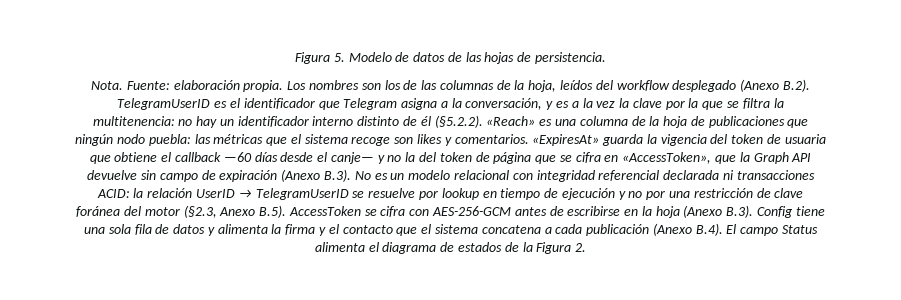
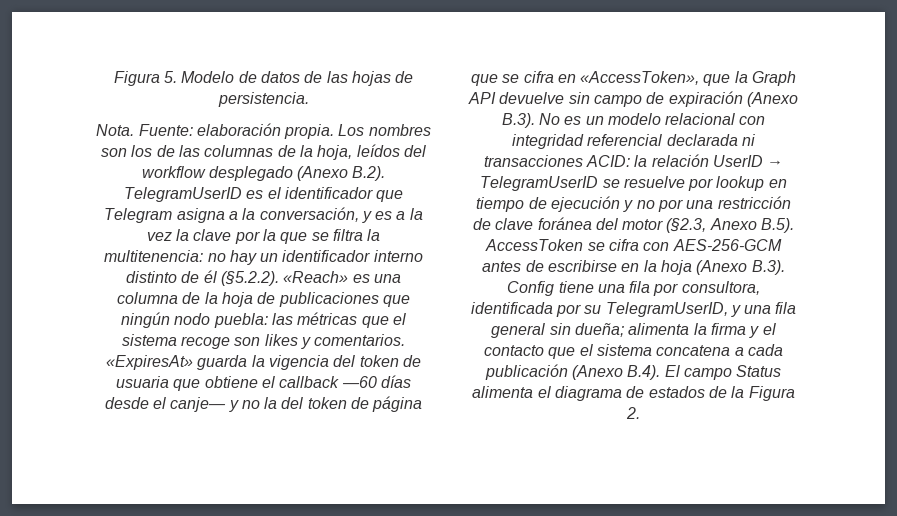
- la relación UserID → TelegramUserID se resuelve por lookup en tiempo de ejecución y no por una restricción de clave foránea del motor (§2.3, Anexo B.5). AccessToken se cifra con AES-256-GCM antes de escribirse en la hoja (Anexo B.3). Config tiene una sola fila de datos y alimenta la firma y el contacto que el sistema concatena a cada publicación (Anexo B.4). El campo Status alimenta el diagrama de estados de la Figura 2.
+ la relación UserID → TelegramUserID se resuelve por lookup en tiempo de ejecución y no por una restricción de clave foránea del motor (§2.3, Anexo B.5). AccessToken se cifra con AES-256-GCM antes de escribirse en la hoja (Anexo B.3). Config tiene una fila por consultora, identificada por su TelegramUserID, y una fila general sin dueña; alimenta la firma y el contacto que el sistema concatena a cada publicación (Anexo B.4). El campo Status alimenta el diagrama de estados de la Figura 2.

